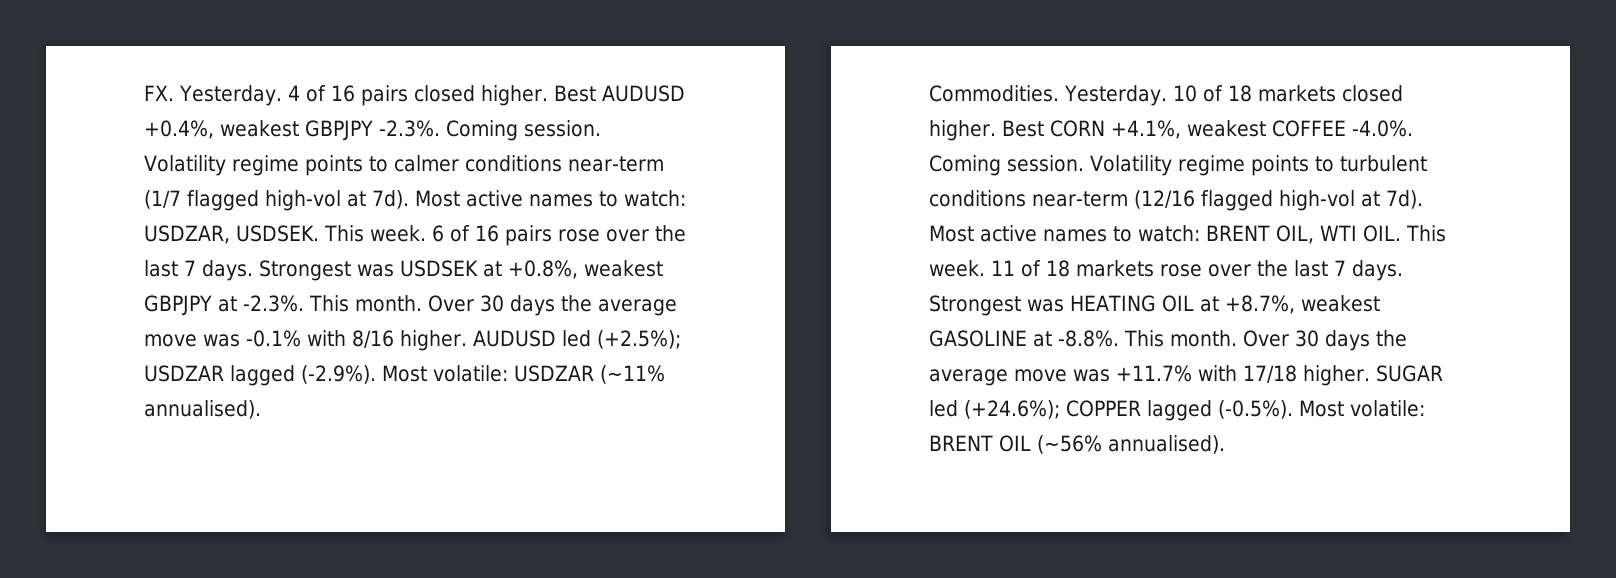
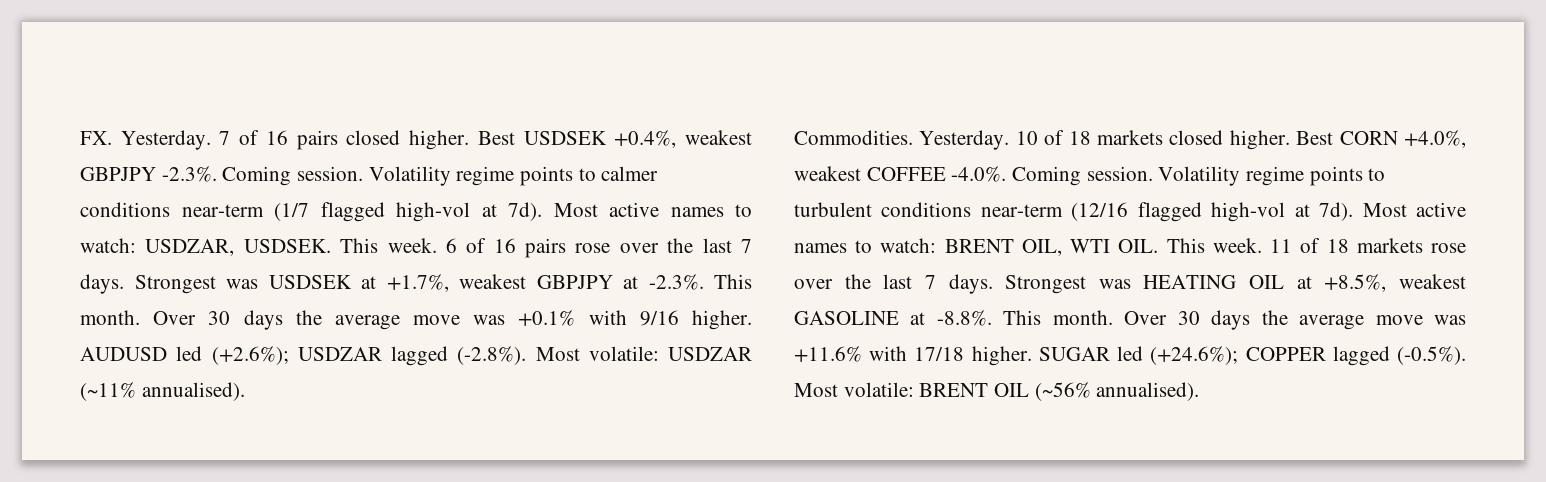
- 4 of 16 pairs closed higher.
+ 7 of 16 pairs closed higher.
- Best AUDUSD +0.4%, weakest GBPJPY -2.3%. Coming session.
+ Best USDSEK +0.4%, weakest GBPJPY -2.3%. Coming session.
- Strongest was USDSEK at +0.8%, weakest GBPJPY at -2.3%. This month.
+ Strongest was USDSEK at +1.7%, weakest GBPJPY at -2.3%. This month.
- Over 30 days the average move was -0.1% with 8/16 higher.
+ Over 30 days the average move was +0.1% with 9/16 higher.
- AUDUSD led (+2.5%); USDZAR lagged (-2.9%). Most volatile: USDZAR (~11% annualised).
+ AUDUSD led (+2.6%); USDZAR lagged (-2.8%). Most volatile: USDZAR (~11% annualised).
- Best CORN +4.1%, weakest COFFEE -4.0%. Coming session.
+ Best CORN +4.0%, weakest COFFEE -4.0%. Coming session.
- Strongest was HEATING OIL at +8.7%, weakest GASOLINE at -8.8%. This month.
+ Strongest was HEATING OIL at +8.5%, weakest GASOLINE at -8.8%. This month.
- Over 30 days the average move was +11.7% with 17/18 higher.
+ Over 30 days the average move was +11.6% with 17/18 higher.

